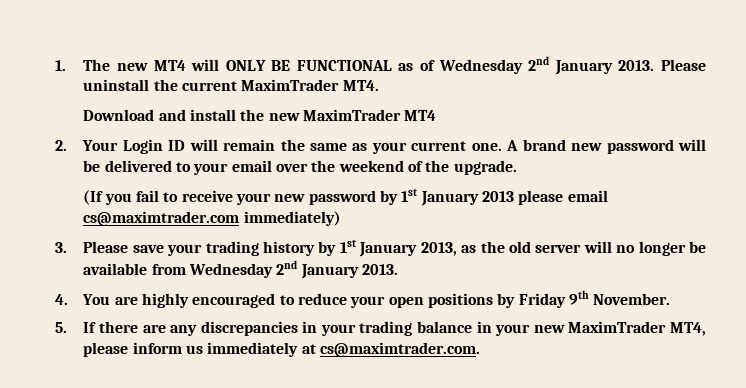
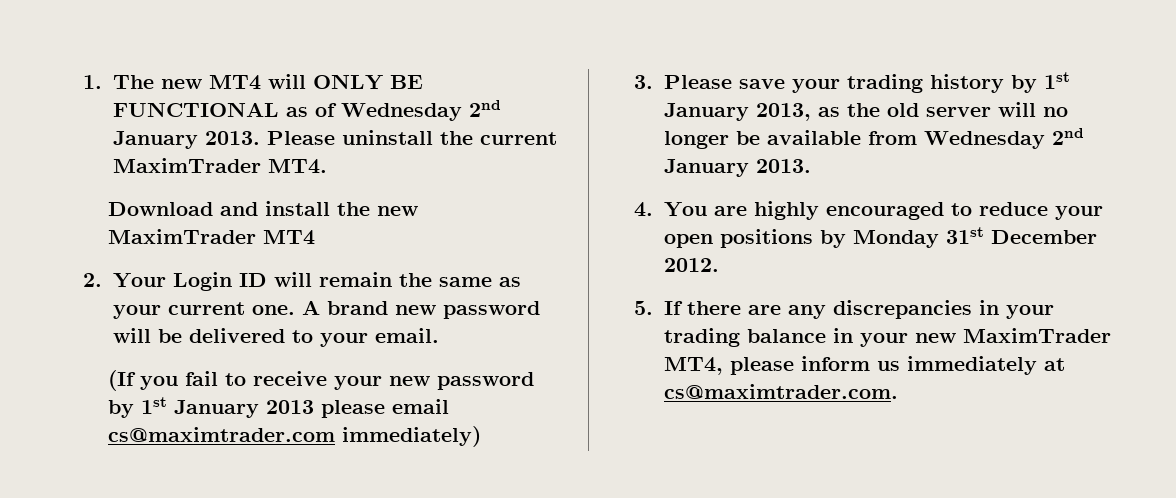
- A brand new password will be delivered to your email over the weekend of the upgrade.
+ A brand new password will be delivered to your email.
- 4. You are highly encouraged to reduce your open positions by Friday 9th November.
+ 4. You are highly encouraged to reduce your open positions by Monday 31st December 2012.

